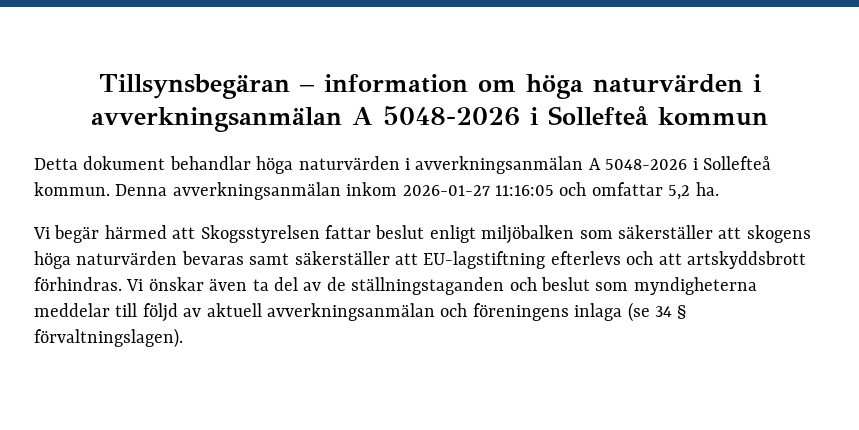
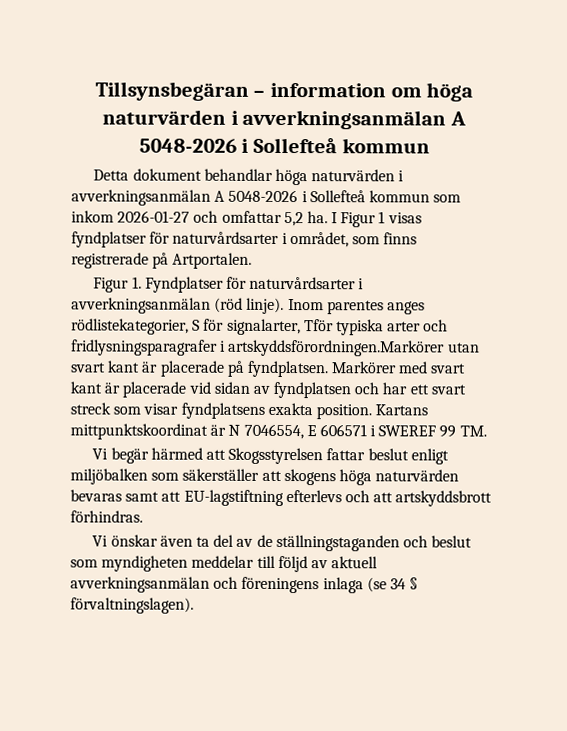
- Detta dokument behandlar höga naturvärden i avverkningsanmälan A 5048-2026 i Sollefteå kommun. Denna avverkningsanmälan inkom 2026-01-27 11:16:05 och omfattar 5,2 ha.
+ Detta dokument behandlar höga naturvärden i avverkningsanmälan A 5048-2026 i Sollefteå kommun som inkom 2026-01-27 och omfattar 5,2 ha. I Figur 1 visas fyndplatser för naturvårdsarter i området, som finns registrerade på Artportalen.
+ Figur 1. Fyndplatser för naturvårdsarter i avverkningsanmälan (röd linje). Inom parentes anges rödlistekategorier, S för signalarter, Tför typiska arter och fridlysningsparagrafer i artskyddsförordningen.Markörer utan svart kant är placerade på fyndplatsen. Markörer med svart kant är placerade vid sidan av fyndplatsen och har ett svart streck som visar fyndplatsens exakta position. Kartans mittpunktskoordinat är N 7046554, E 606571 i SWEREF 99 TM.
- Vi begär härmed att Skogsstyrelsen fattar beslut enligt miljöbalken som säkerställer att skogens höga naturvärden bevaras samt säkerställer att EU-lagstiftning efterlevs och att artskyddsbrott förhindras. Vi önskar även ta del av de ställningstaganden och beslut som myndigheterna meddelar till följd av aktuell avverkningsanmälan och föreningens inlaga (se 34 § förvaltningslagen).
+ Vi begär härmed att Skogsstyrelsen fattar beslut enligt miljöbalken som säkerställer att skogens höga naturvärden bevaras samt att EU-lagstiftning efterlevs och att artskyddsbrott förhindras.
+ Vi önskar även ta del av de ställningstaganden och beslut som myndigheten meddelar till följd av aktuell avverkningsanmälan och föreningens inlaga (se 34 § förvaltningslagen).

